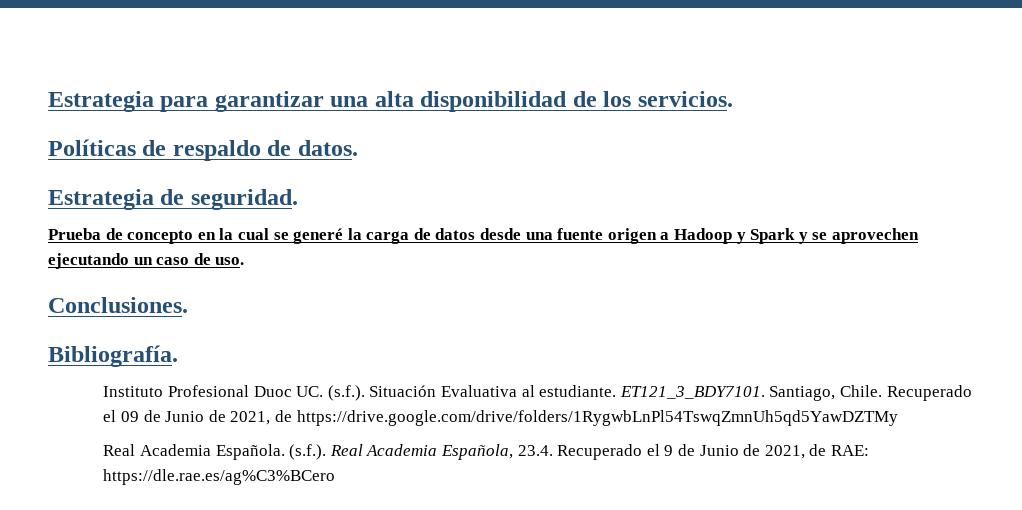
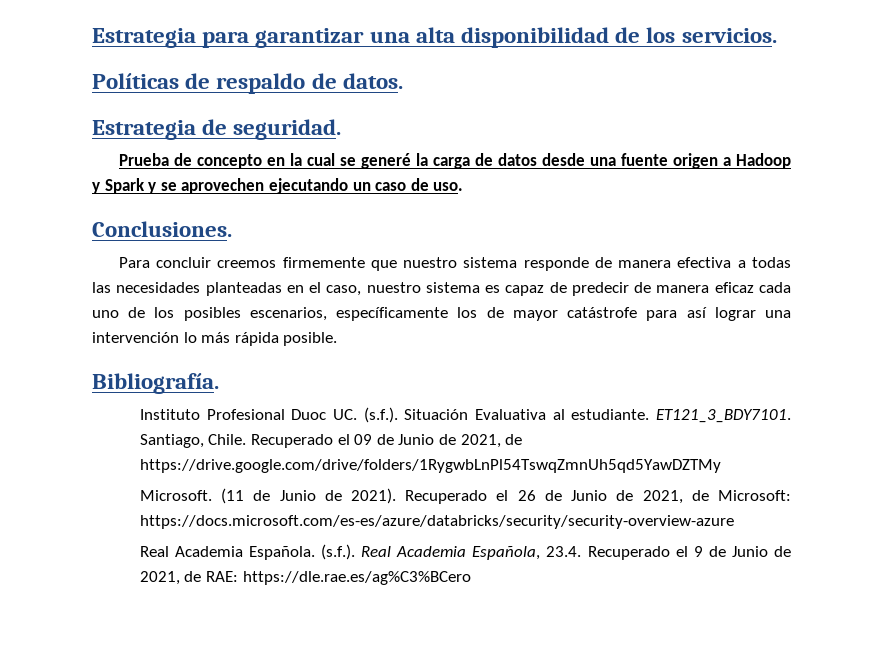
+ Para concluir creemos firmemente que nuestro sistema responde de manera efectiva a todas las necesidades planteadas en el caso, nuestro sistema es capaz de predecir de manera eficaz cada uno de los posibles escenarios, específicamente los de mayor catástrofe para así lograr una intervención lo más rápida posible.
+ Microsoft. (11 de Junio de 2021). Recuperado el 26 de Junio de 2021, de Microsoft: https://docs.microsoft.com/es-es/azure/databricks/security/security-overview-azure

